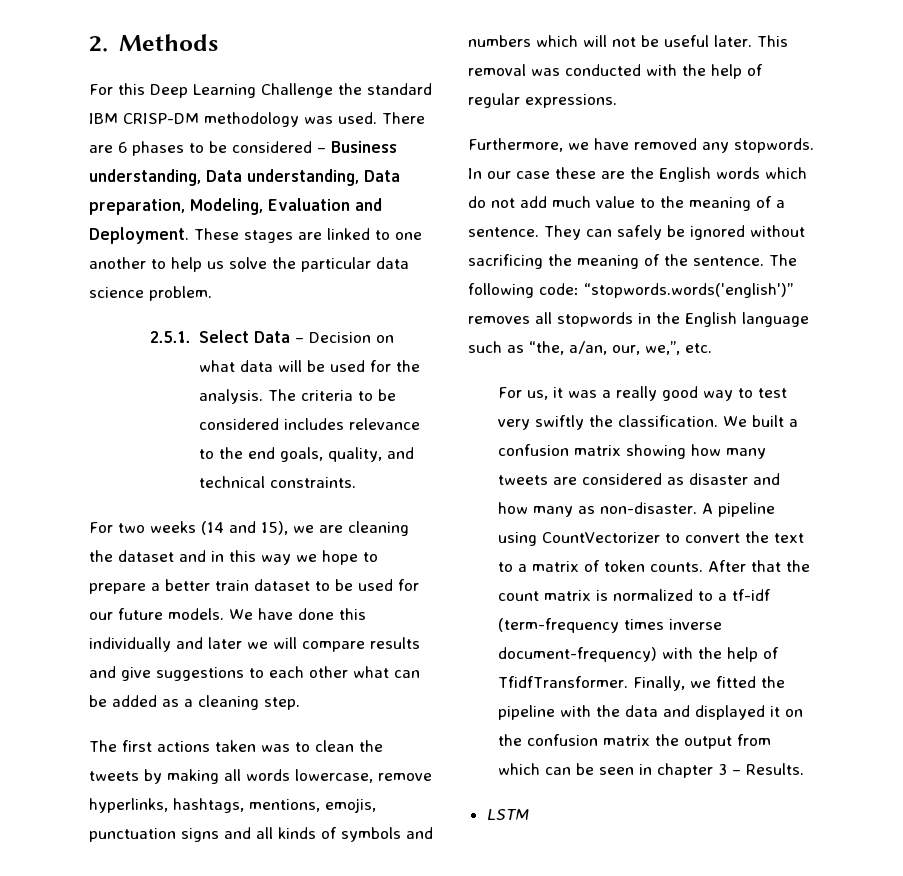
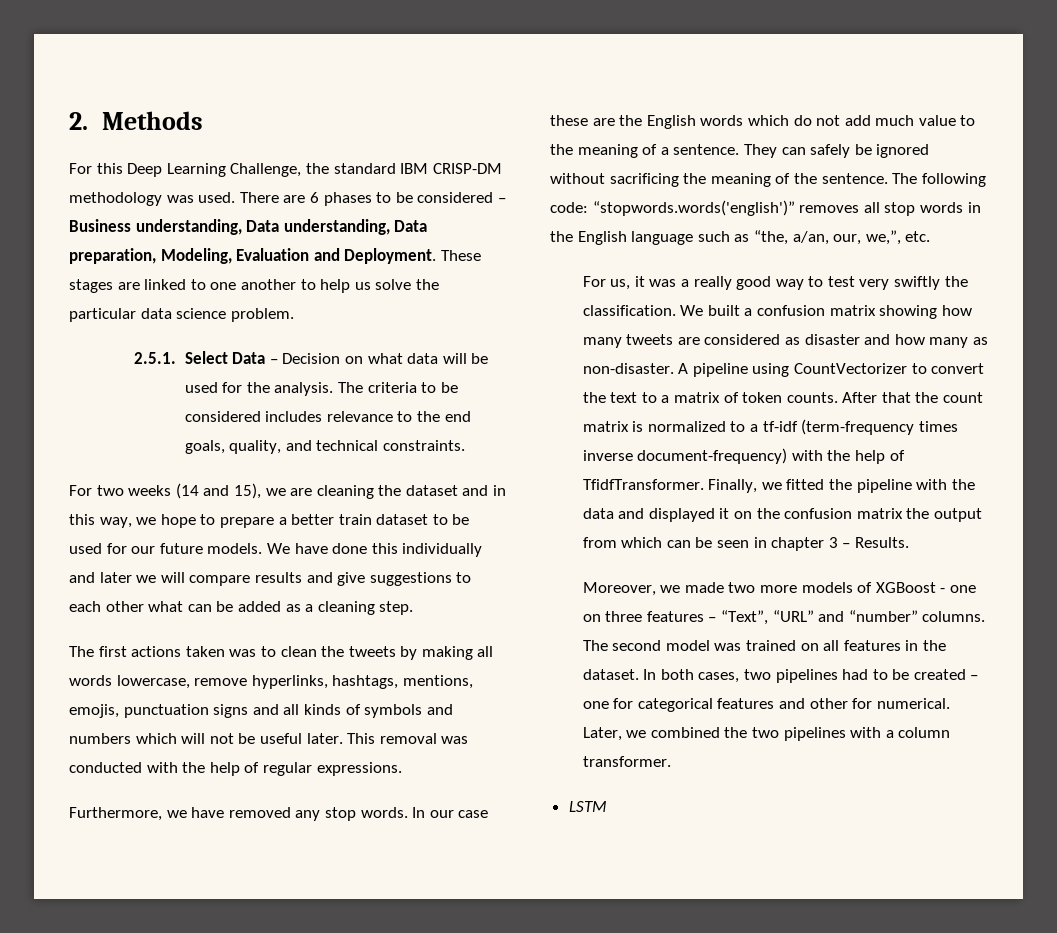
- For this Deep Learning Challenge the standard IBM CRISP-DM methodology was used.
+ For this Deep Learning Challenge, the standard IBM CRISP-DM methodology was used.
- For two weeks (14 and 15), we are cleaning the dataset and in this way we hope to prepare a better train dataset to be used for our future models.
+ For two weeks (14 and 15), we are cleaning the dataset and in this way, we hope to prepare a better train dataset to be used for our future models.
- Furthermore, we have removed any stopwords.
+ Furthermore, we have removed any stop words.
- The following code: “stopwords.words('english')” removes all stopwords in the English language such as “the, a/an, our, we,”, etc.
+ The following code: “stopwords.words('english')” removes all stop words in the English language such as “the, a/an, our, we,”, etc.
+ Moreover, we made two more models of XGBoost - one on three features – “Text”, “URL” and “number” columns. The second model was trained on all features in the dataset. In both cases, two pipelines had to be created – one for categorical features and other for numerical. Later, we combined the two pipelines with a column transformer.

